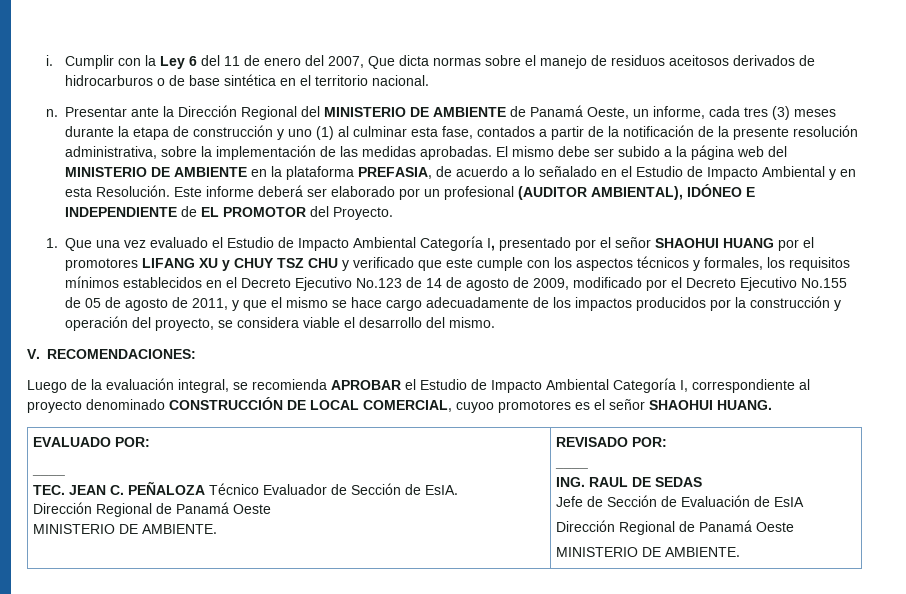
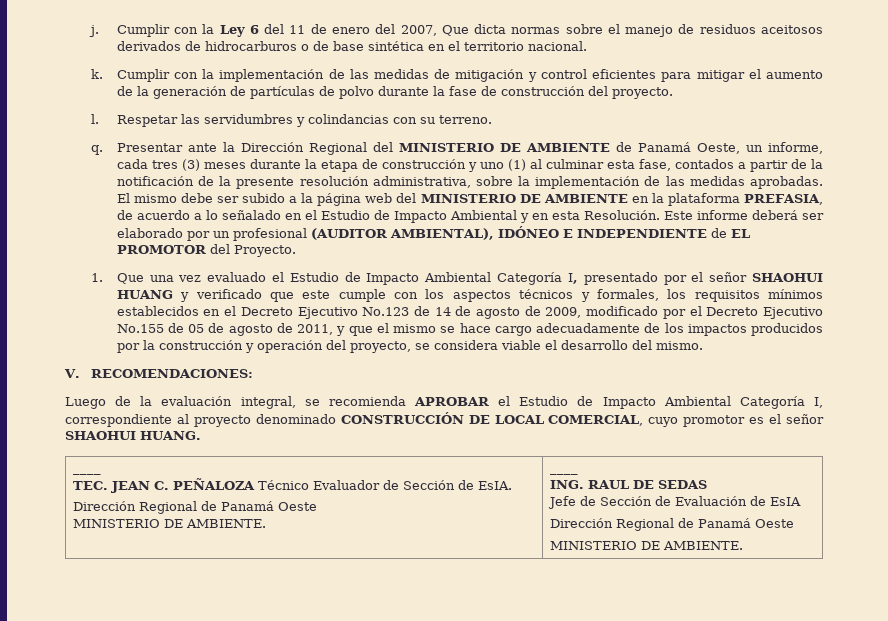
- i.
+ j.
- n.
+ k. Cumplir con la implementación de las medidas de mitigación y control eficientes para mitigar el aumento de la generación de partículas de polvo durante la fase de construcción del proyecto.
+ l. Respetar las servidumbres y colindancias con su terreno.
+ q.
- 1. Que una vez evaluado el Estudio de Impacto Ambiental Categoría I, presentado por el señor SHAOHUI HUANG por el promotores LIFANG XU y CHUY TSZ CHU y verificado que este cumple con los aspectos técnicos y formales, los requisitos mínimos establecidos en el Decreto Ejecutivo No.123 de 14 de agosto de 2009, modificado por el Decreto Ejecutivo No.155 de 05 de agosto de 2011, y que el mismo se hace cargo adecuadamente de los impactos producidos por la construcción y operación del proyecto, se considera viable el desarrollo del mismo.
+ 1. Que una vez evaluado el Estudio de Impacto Ambiental Categoría I, presentado por el señor SHAOHUI HUANG y verificado que este cumple con los aspectos técnicos y formales, los requisitos mínimos establecidos en el Decreto Ejecutivo No.123 de 14 de agosto de 2009, modificado por el Decreto Ejecutivo No.155 de 05 de agosto de 2011, y que el mismo se hace cargo adecuadamente de los impactos producidos por la construcción y operación del proyecto, se considera viable el desarrollo del mismo.
- Luego de la evaluación integral, se recomienda APROBAR el Estudio de Impacto Ambiental Categoría I, correspondiente al proyecto denominado CONSTRUCCIÓN DE LOCAL COMERCIAL, cuyoo promotores es el señor SHAOHUI HUANG.
+ Luego de la evaluación integral, se recomienda APROBAR el Estudio de Impacto Ambiental Categoría I, correspondiente al proyecto denominado CONSTRUCCIÓN DE LOCAL COMERCIAL, cuyo promotor es el señor SHAOHUI HUANG.
- EVALUADO POR:
- REVISADO POR:

